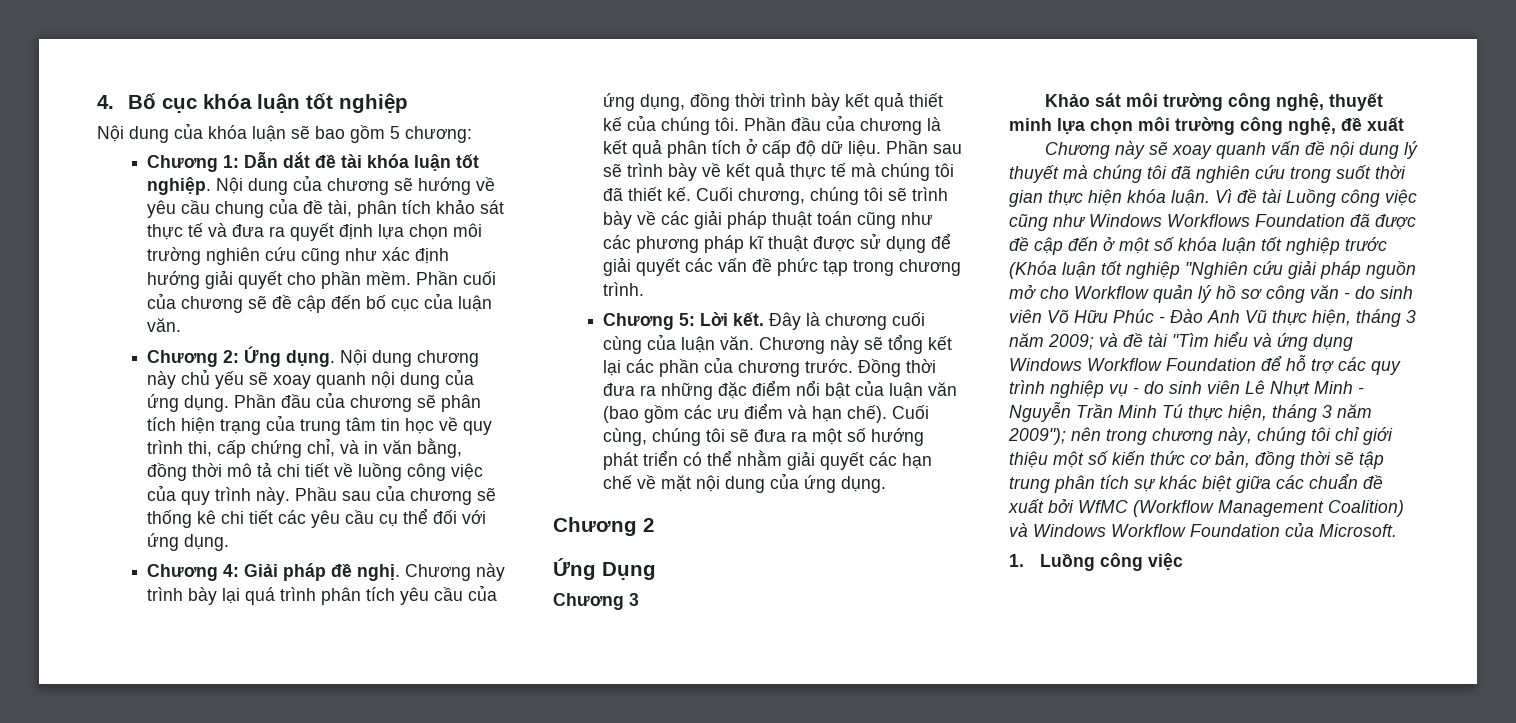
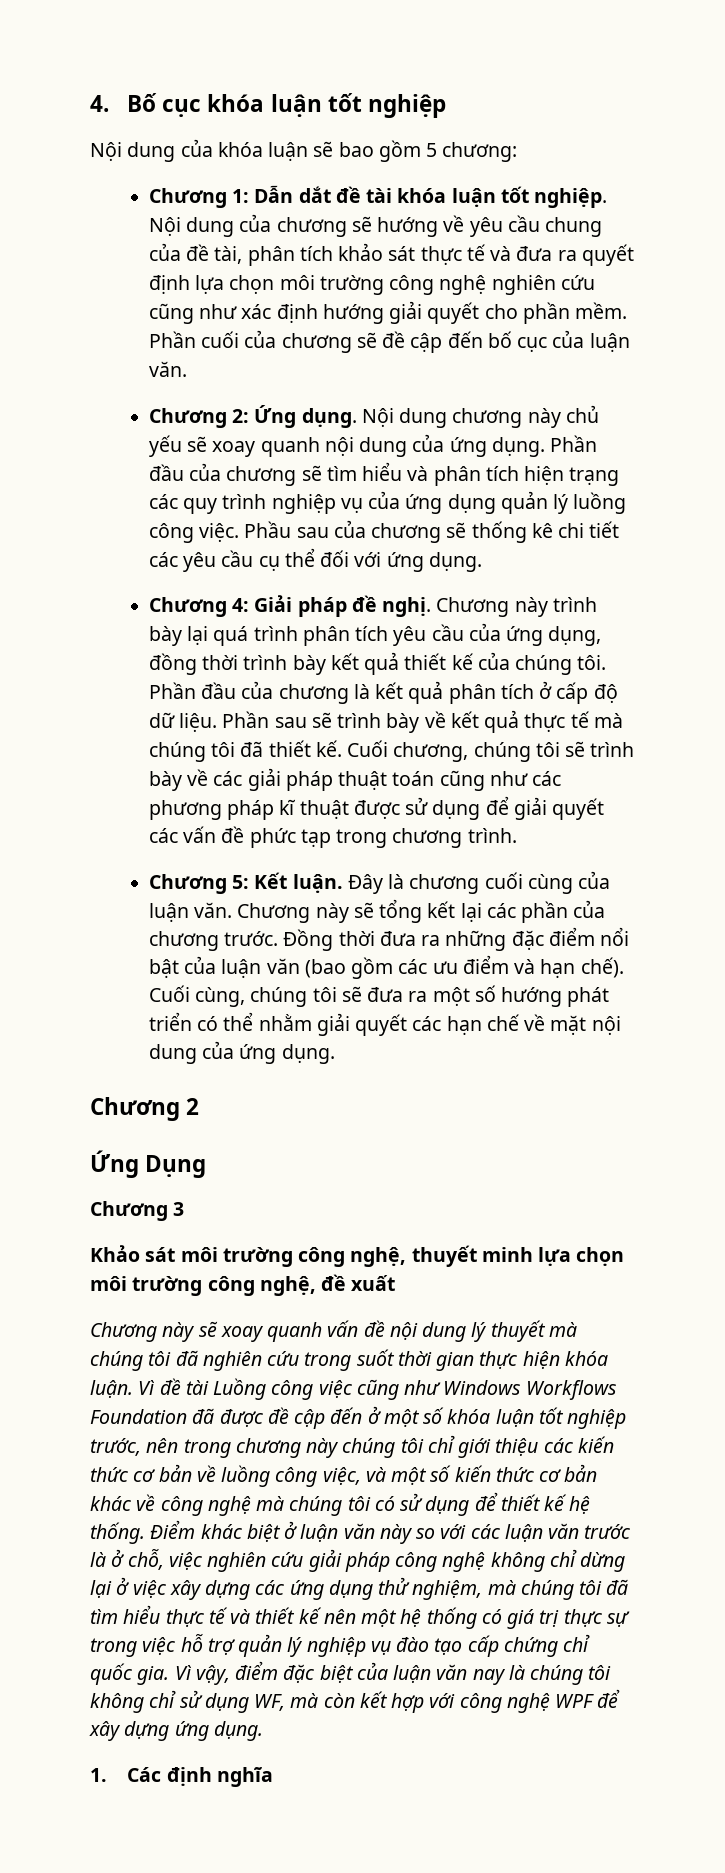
- Nội dung của chương sẽ hướng về yêu cầu chung của đề tài, phân tích khảo sát thực tế và đưa ra quyết định lựa chọn môi trường nghiên cứu cũng như xác định hướng giải quyết cho phần mềm.
+ Nội dung của chương sẽ hướng về yêu cầu chung của đề tài, phân tích khảo sát thực tế và đưa ra quyết định lựa chọn môi trường công nghệ nghiên cứu cũng như xác định hướng giải quyết cho phần mềm.
- Phần đầu của chương sẽ phân tích hiện trạng của trung tâm tin học về quy trình thi, cấp chứng chỉ, và in văn bằng, đồng thời mô tả chi tiết về luồng công việc của quy trình này.
+ Phần đầu của chương sẽ tìm hiểu và phân tích hiện trạng các quy trình nghiệp vụ của ứng dụng quản lý luồng công việc.
- Chương 5: Lời kết.
+ Chương 5: Kết luận.
- Vì đề tài Luồng công việc cũng như Windows Workflows Foundation đã được đề cập đến ở một số khóa luận tốt nghiệp trước (Khóa luận tốt nghiệp "Nghiên cứu giải pháp nguồn mở cho Workflow quản lý hồ sơ công văn - do sinh viên Võ Hữu Phúc - Đào Anh Vũ thực hiện, tháng 3 năm 2009; và đề tài "Tìm hiểu và ứng dụng Windows Workflow Foundation để hỗ trợ các quy trình nghiệp vụ - do sinh viên Lê Nhựt Minh - Nguyễn Trần Minh Tú thực hiện, tháng 3 năm 2009"); nên trong chương này, chúng tôi chỉ giới thiệu một số kiến thức cơ bản, đồng thời sẽ tập trung phân tích sự khác biệt giữa các chuẩn đề xuất bởi WfMC (Workflow Management Coalition) và Windows Workflow Foundation của Microsoft.
- 1. Luồng công việc
+ Vì đề tài Luồng công việc cũng như Windows Workflows Foundation đã được đề cập đến ở một số khóa luận tốt nghiệp trước, nên trong chương này chúng tôi chỉ giới thiệu các kiến thức cơ bản về luồng công việc, và một số kiến thức cơ bản khác về công nghệ mà chúng tôi có sử dụng để thiết kế hệ thống. Điểm khác biệt ở luận văn này so với các luận văn trước là ở chỗ, việc nghiên cứu giải pháp công nghệ không chỉ dừng lại ở việc xây dựng các ứng dụng thử nghiệm, mà chúng tôi đã tìm hiểu thực tế và thiết kế nên một hệ thống có giá trị thực sự trong việc hỗ trợ quản lý nghiệp vụ đào tạo cấp chứng chỉ quốc gia. Vì vậy, điểm đặc biệt của luận văn nay là chúng tôi không chỉ sử dụng WF, mà còn kết hợp với công nghệ WPF để xây dựng ứng dụng.
+ 1. Các định nghĩa

